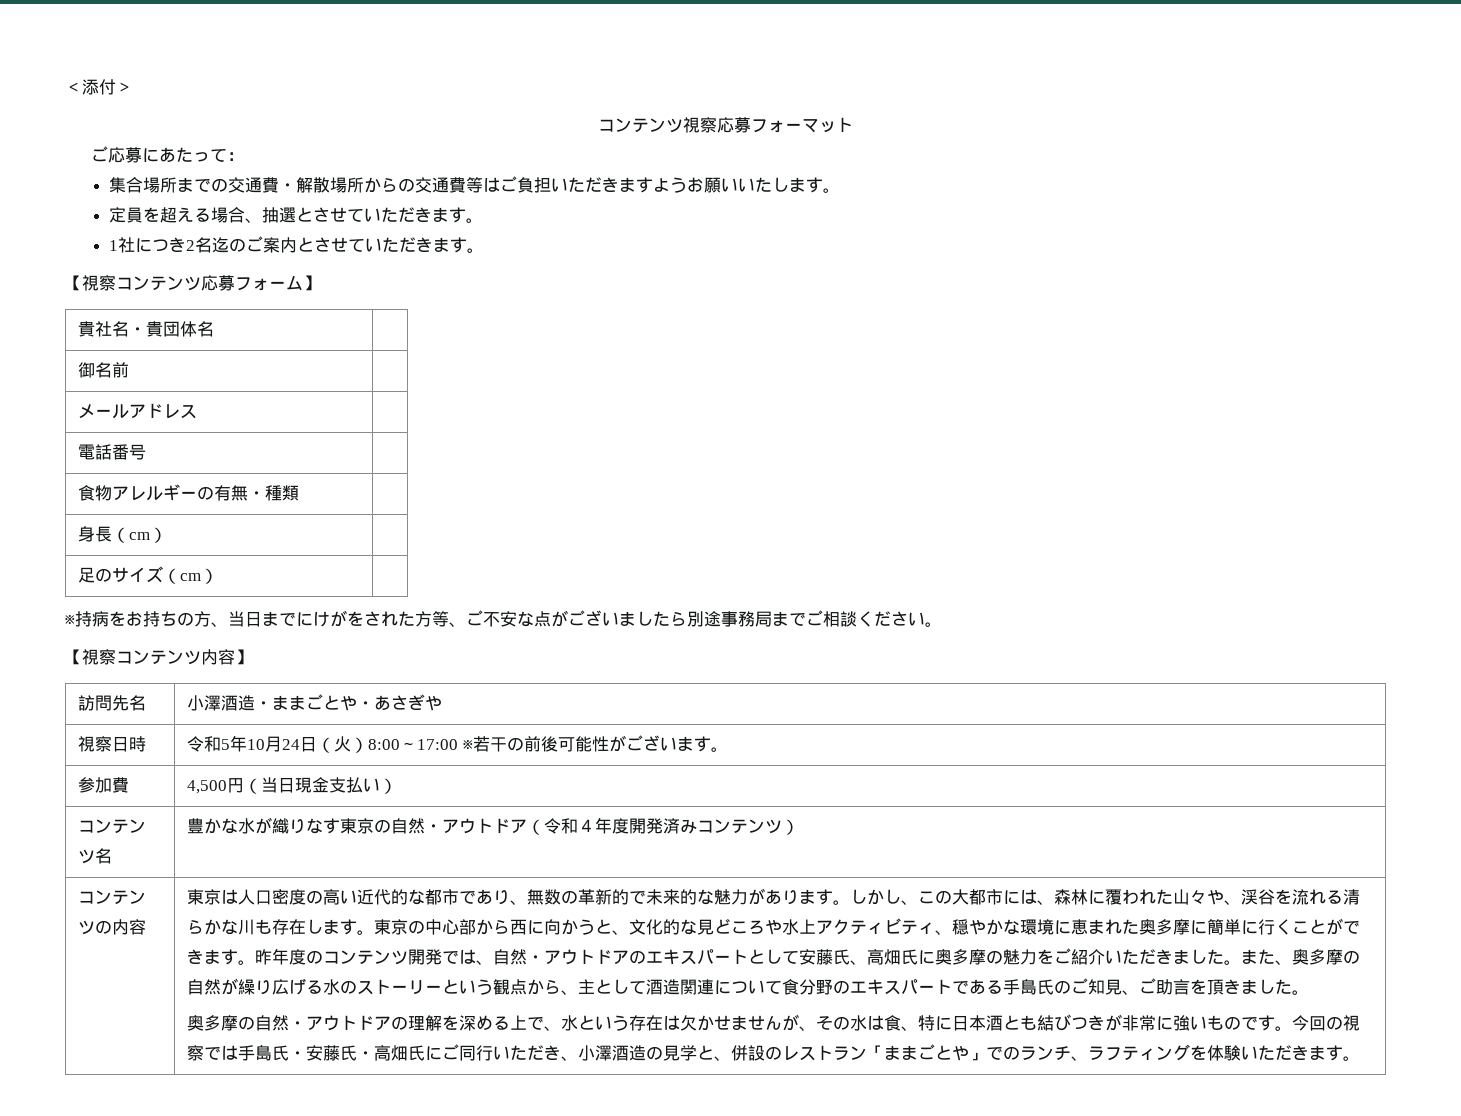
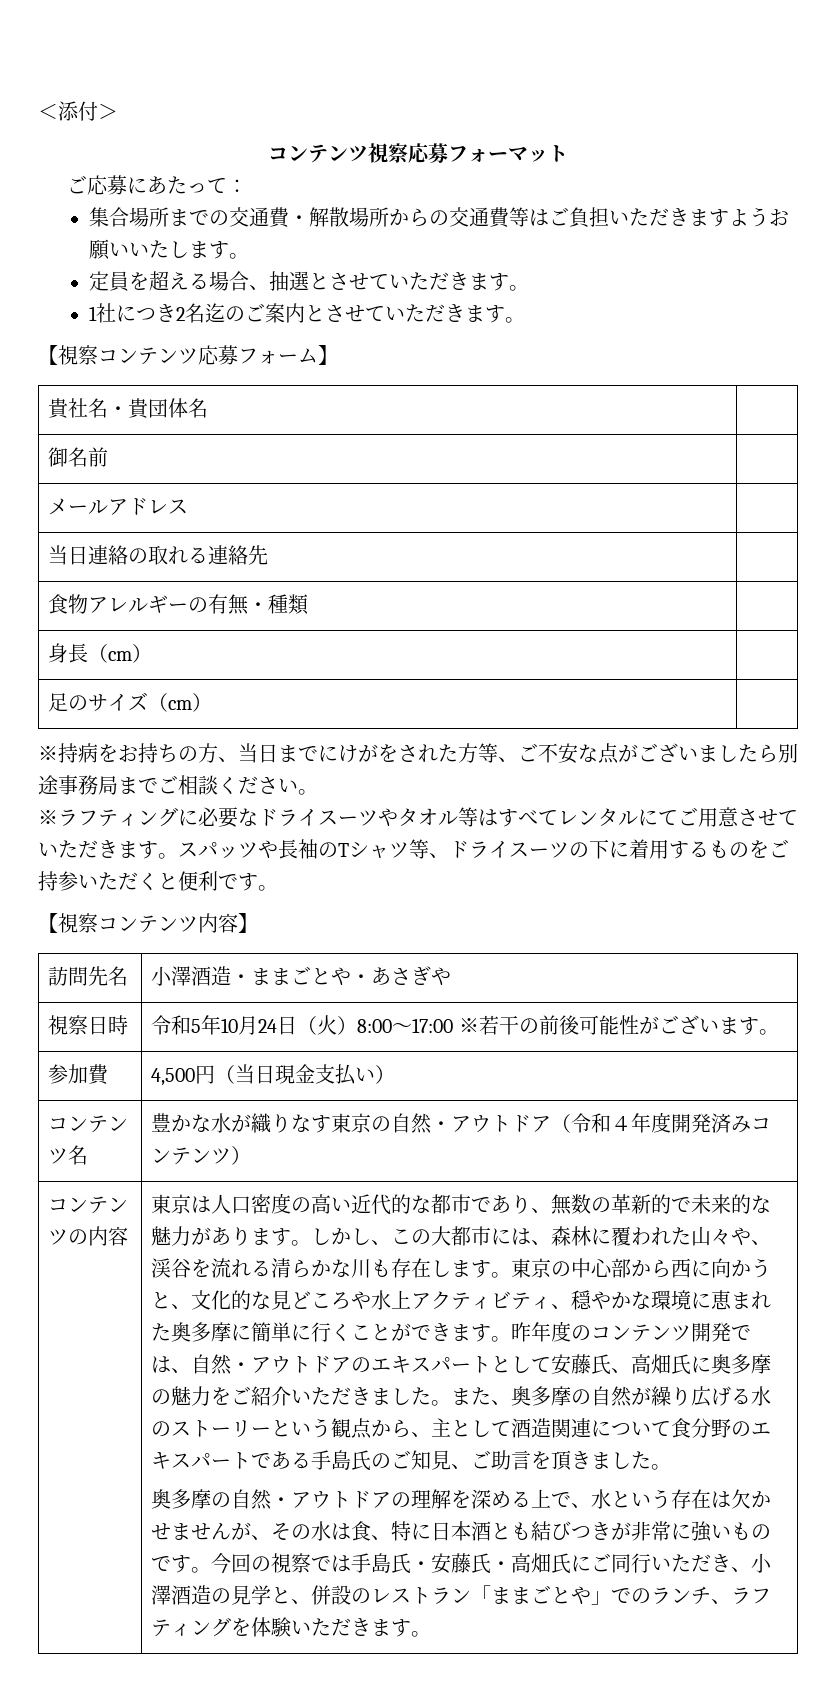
- 電話番号 |
+ 当日連絡の取れる連絡先 |
+ ※ラフティングに必要なドライスーツやタオル等はすべてレンタルにてご用意させていただきます。スパッツや長袖のTシャツ等、ドライスーツの下に着用するものをご持参いただくと便利です。

